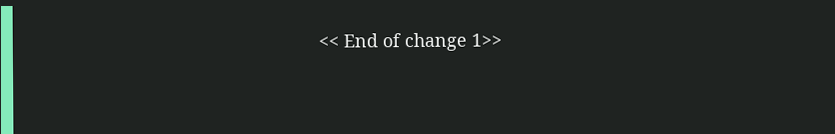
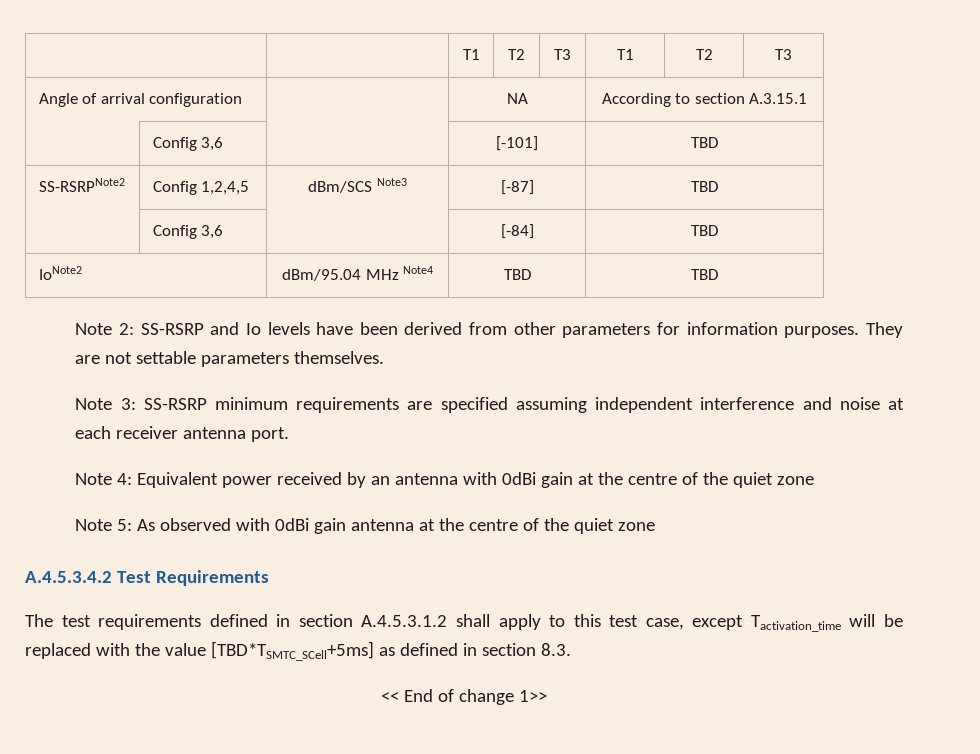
+ | | T1 | T2 | T3 | T1 | T2 | T3
+ Angle of arrival configuration | | NA | According to section A.3.15.1
+ | Config 3,6 | | [-101] | TBD
+ SS-RSRPNote2 | Config 1,2,4,5 | dBm/SCS Note3 | [-87] | TBD
+ | Config 3,6 | | [-84] | TBD
+ IoNote2 | dBm/95.04 MHz Note4 | TBD | TBD
+ Note 2: SS-RSRP and Io levels have been derived from other parameters for information purposes. They are not settable parameters themselves.
+ Note 3: SS-RSRP minimum requirements are specified assuming independent interference and noise at each receiver antenna port.
+ Note 4: Equivalent power received by an antenna with 0dBi gain at the centre of the quiet zone
+ Note 5: As observed with 0dBi gain antenna at the centre of the quiet zone
+ A.4.5.3.4.2 Test Requirements
+ The test requirements defined in section A.4.5.3.1.2 shall apply to this test case, except Tactivation_time will be replaced with the value [TBD*TSMTC_SCell+5ms] as defined in section 8.3.

